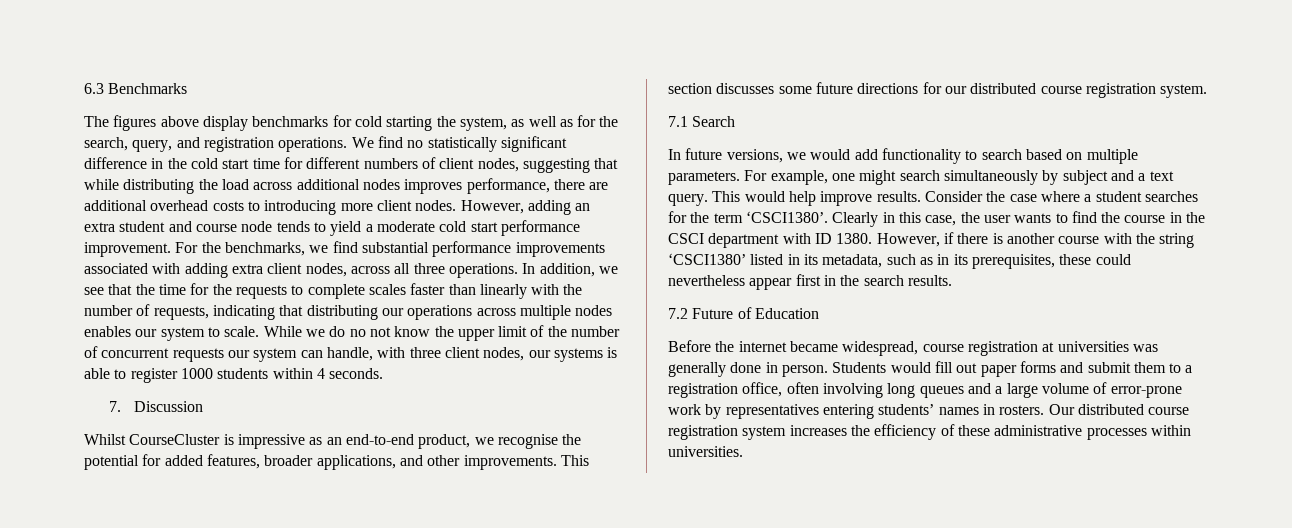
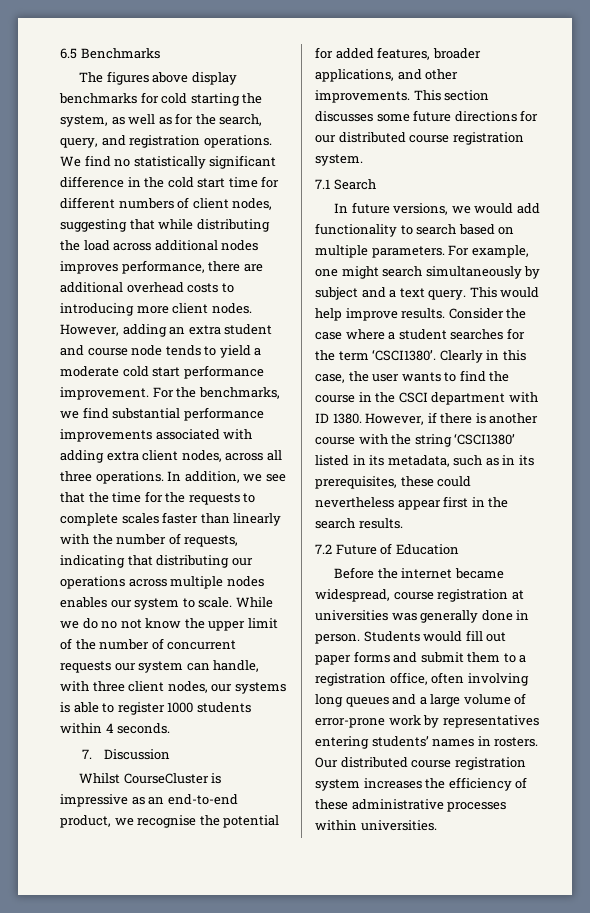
- 6.3 Benchmarks
+ 6.5 Benchmarks

